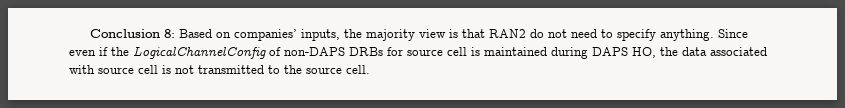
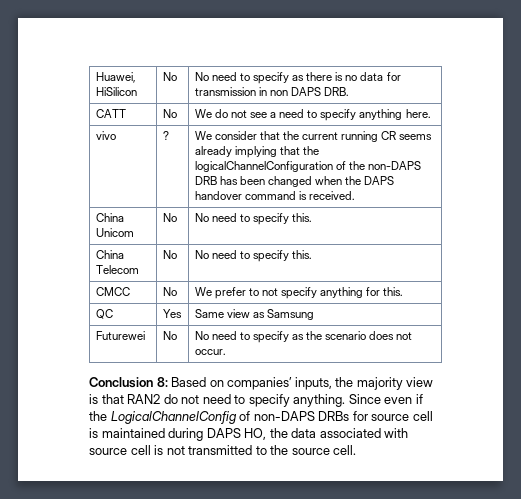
+ Huawei, HiSilicon | No | No need to specify as there is no data for transmission in non DAPS DRB.
+ CATT | No | We do not see a need to specify anything here.
+ vivo | ? | We consider that the current running CR seems already implying that the logicalChannelConfiguration of the non-DAPS DRB has been changed when the DAPS handover command is received.
+ China Unicom | No | No need to specify this.
+ China Telecom | No | No need to specify this.
+ CMCC | No | We prefer to not specify anything for this.
+ QC | Yes | Same view as Samsung
+ Futurewei | No | No need to specify as the scenario does not occur.

